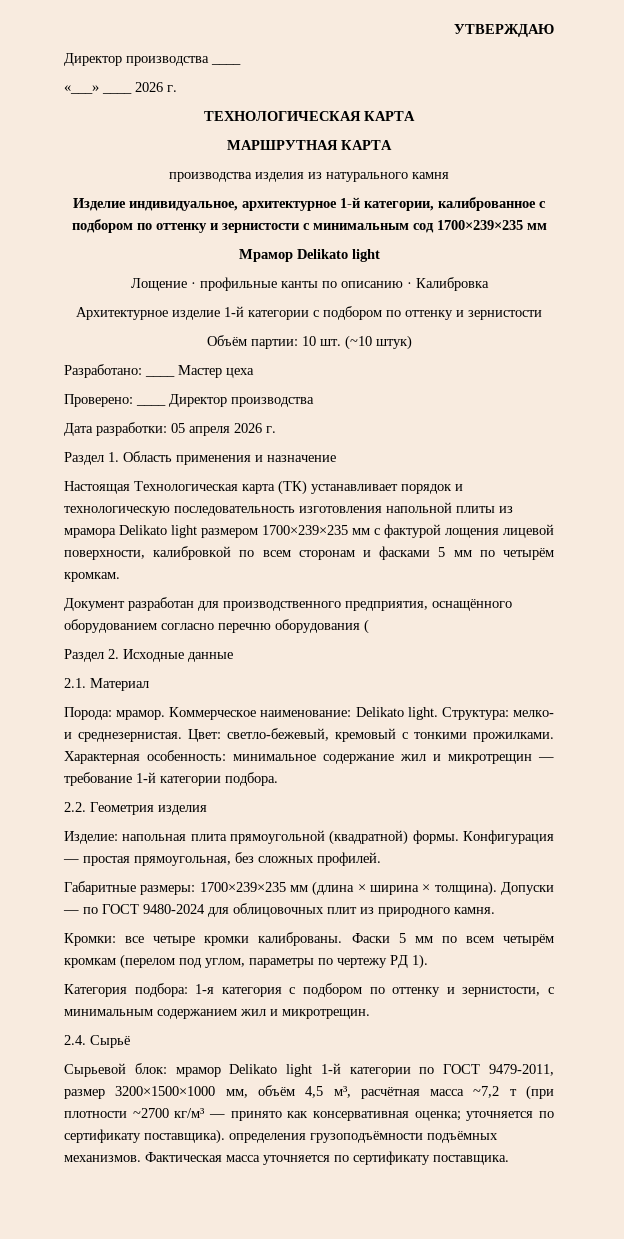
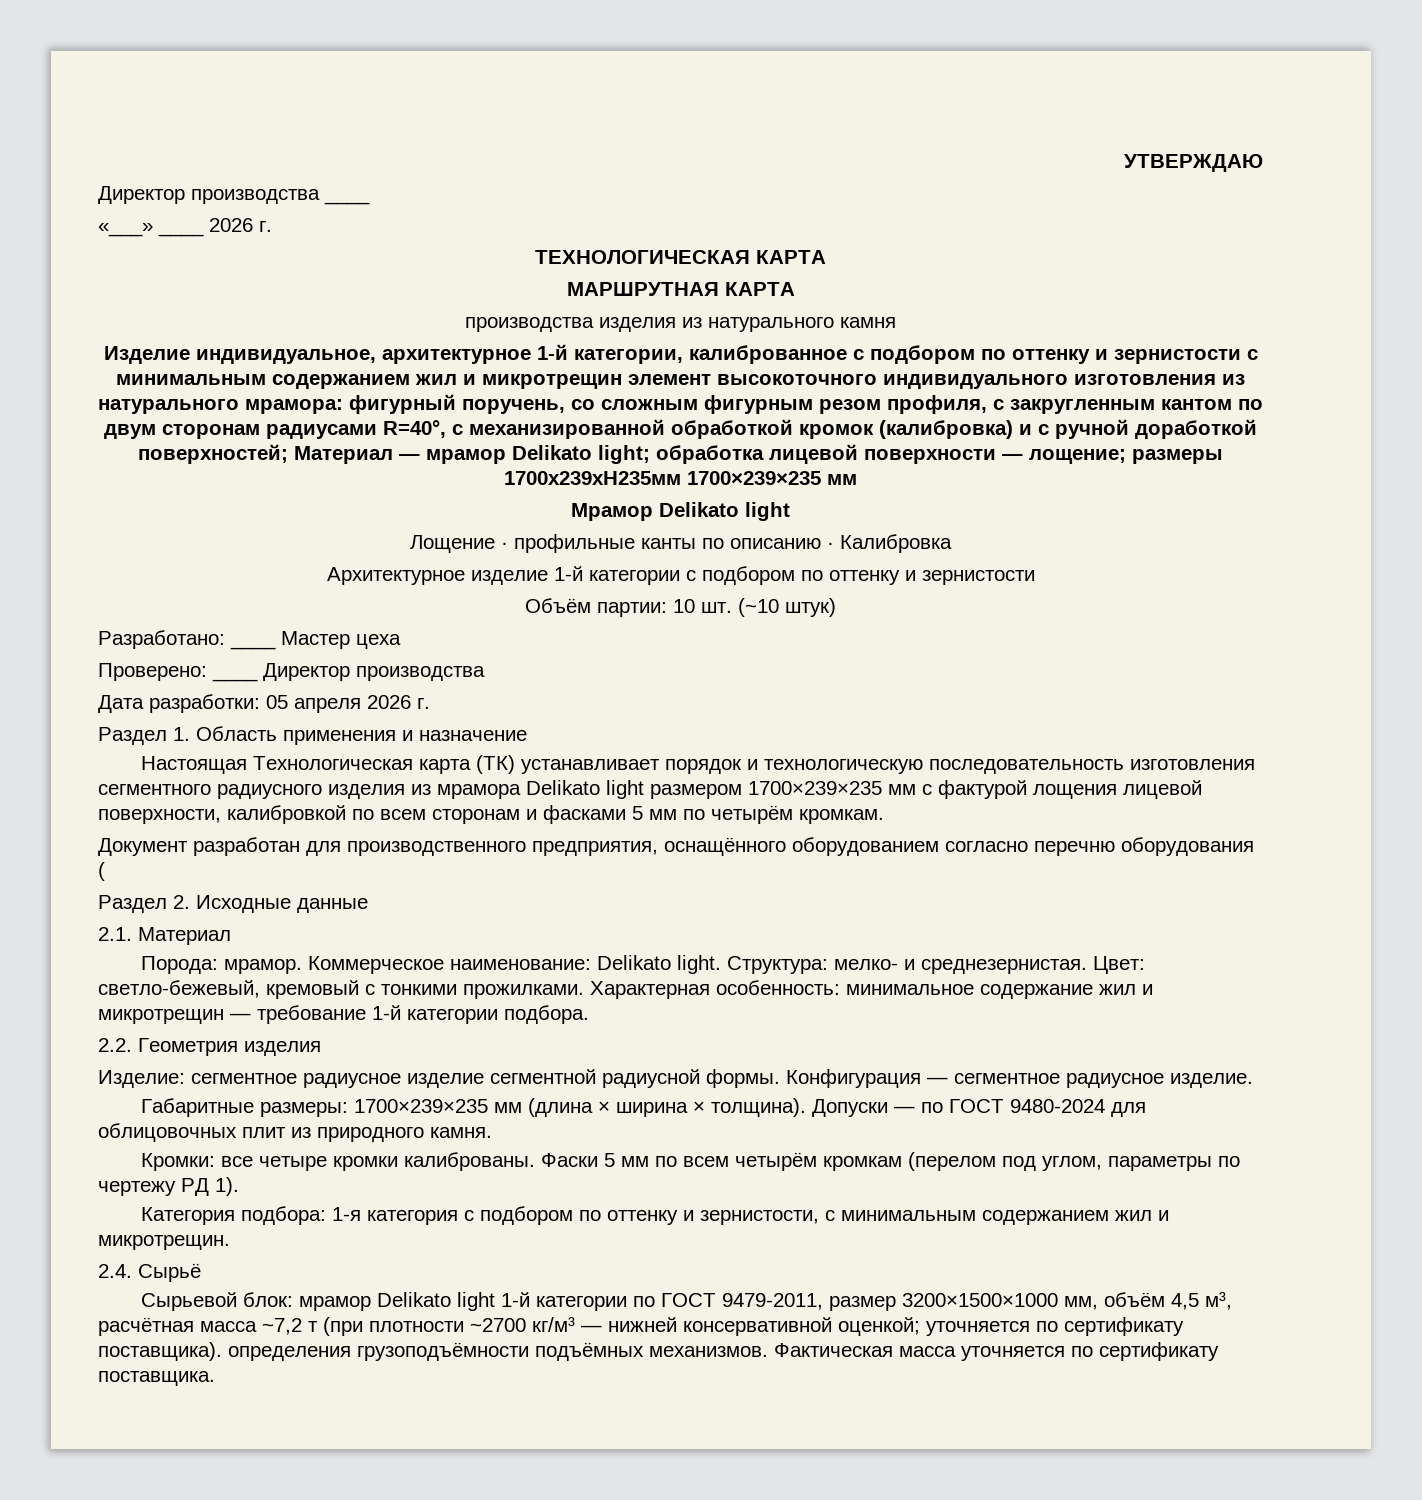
- Изделие индивидуальное, архитектурное 1-й категории, калиброванное с подбором по оттенку и зернистости с минимальным сод 1700×239×235 мм
+ Изделие индивидуальное, архитектурное 1-й категории, калиброванное с подбором по оттенку и зернистости с минимальным содержанием жил и микротрещин элемент высокоточного индивидуального изготовления из натурального мрамора: фигурный поручень, со сложным фигурным резом профиля, с закругленным кантом по двум сторонам радиусами R=40°, с механизированной обработкой кромок (калибровка) и с ручной доработкой поверхностей; Материал — мрамор Delikato light; обработка лицевой поверхности — лощение; размеры 1700х239хH235мм 1700×239×235 мм
- Настоящая Технологическая карта (ТК) устанавливает порядок и технологическую последовательность изготовления напольной плиты из мрамора Delikato light размером 1700×239×235 мм с фактурой лощения лицевой поверхности, калибровкой по всем сторонам и фасками 5 мм по четырём кромкам.
+ Настоящая Технологическая карта (ТК) устанавливает порядок и технологическую последовательность изготовления сегментного радиусного изделия из мрамора Delikato light размером 1700×239×235 мм с фактурой лощения лицевой поверхности, калибровкой по всем сторонам и фасками 5 мм по четырём кромкам.
- Изделие: напольная плита прямоугольной (квадратной) формы. Конфигурация — простая прямоугольная, без сложных профилей.
+ Изделие: сегментное радиусное изделие сегментной радиусной формы. Конфигурация — сегментное радиусное изделие.
- Сырьевой блок: мрамор Delikato light 1-й категории по ГОСТ 9479-2011, размер 3200×1500×1000 мм, объём 4,5 м³, расчётная масса ~7,2 т (при плотности ~2700 кг/м³ — принято как консервативная оценка; уточняется по сертификату поставщика). определения грузоподъёмности подъёмных механизмов.
+ Сырьевой блок: мрамор Delikato light 1-й категории по ГОСТ 9479-2011, размер 3200×1500×1000 мм, объём 4,5 м³, расчётная масса ~7,2 т (при плотности ~2700 кг/м³ — нижней консервативной оценкой; уточняется по сертификату поставщика). определения грузоподъёмности подъёмных механизмов.

